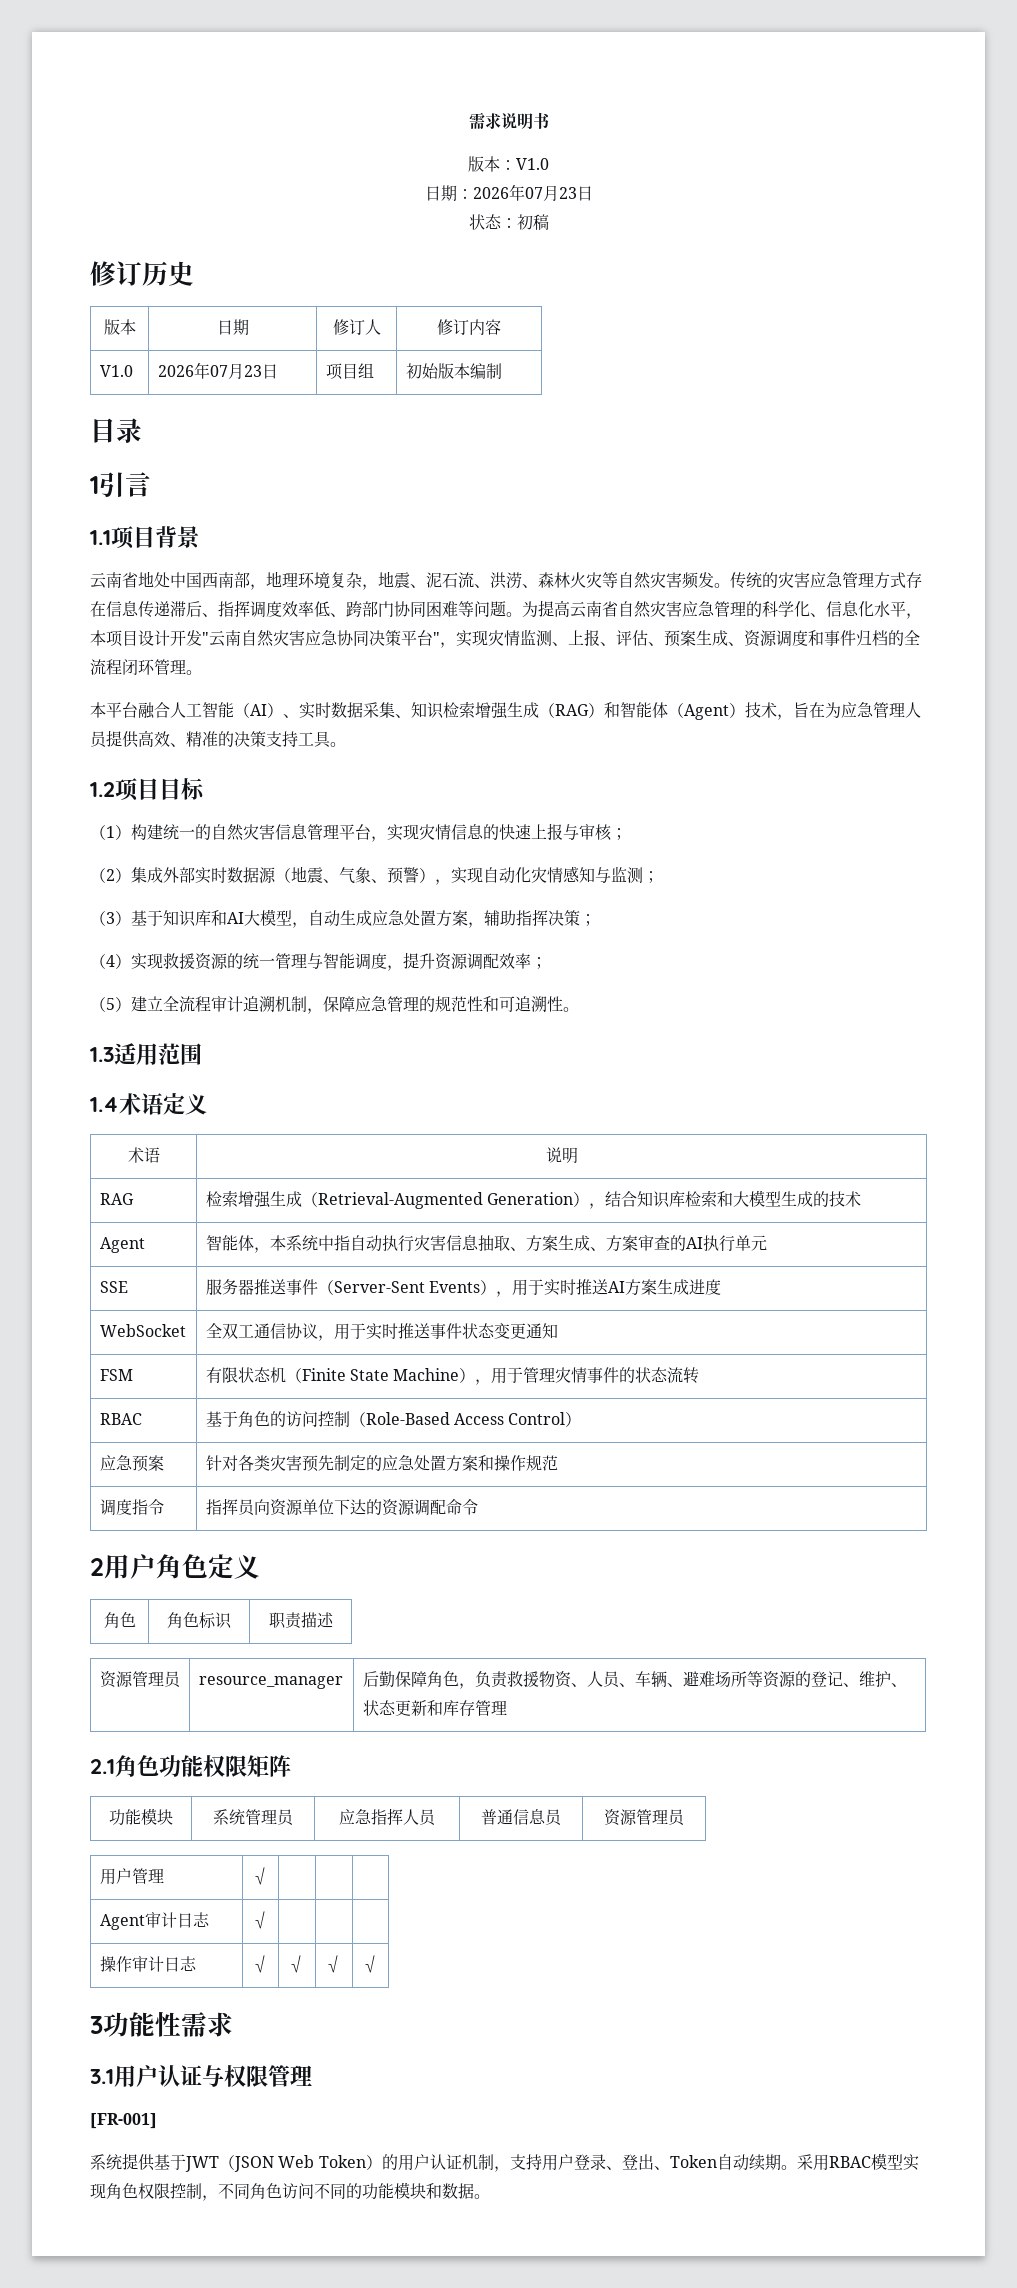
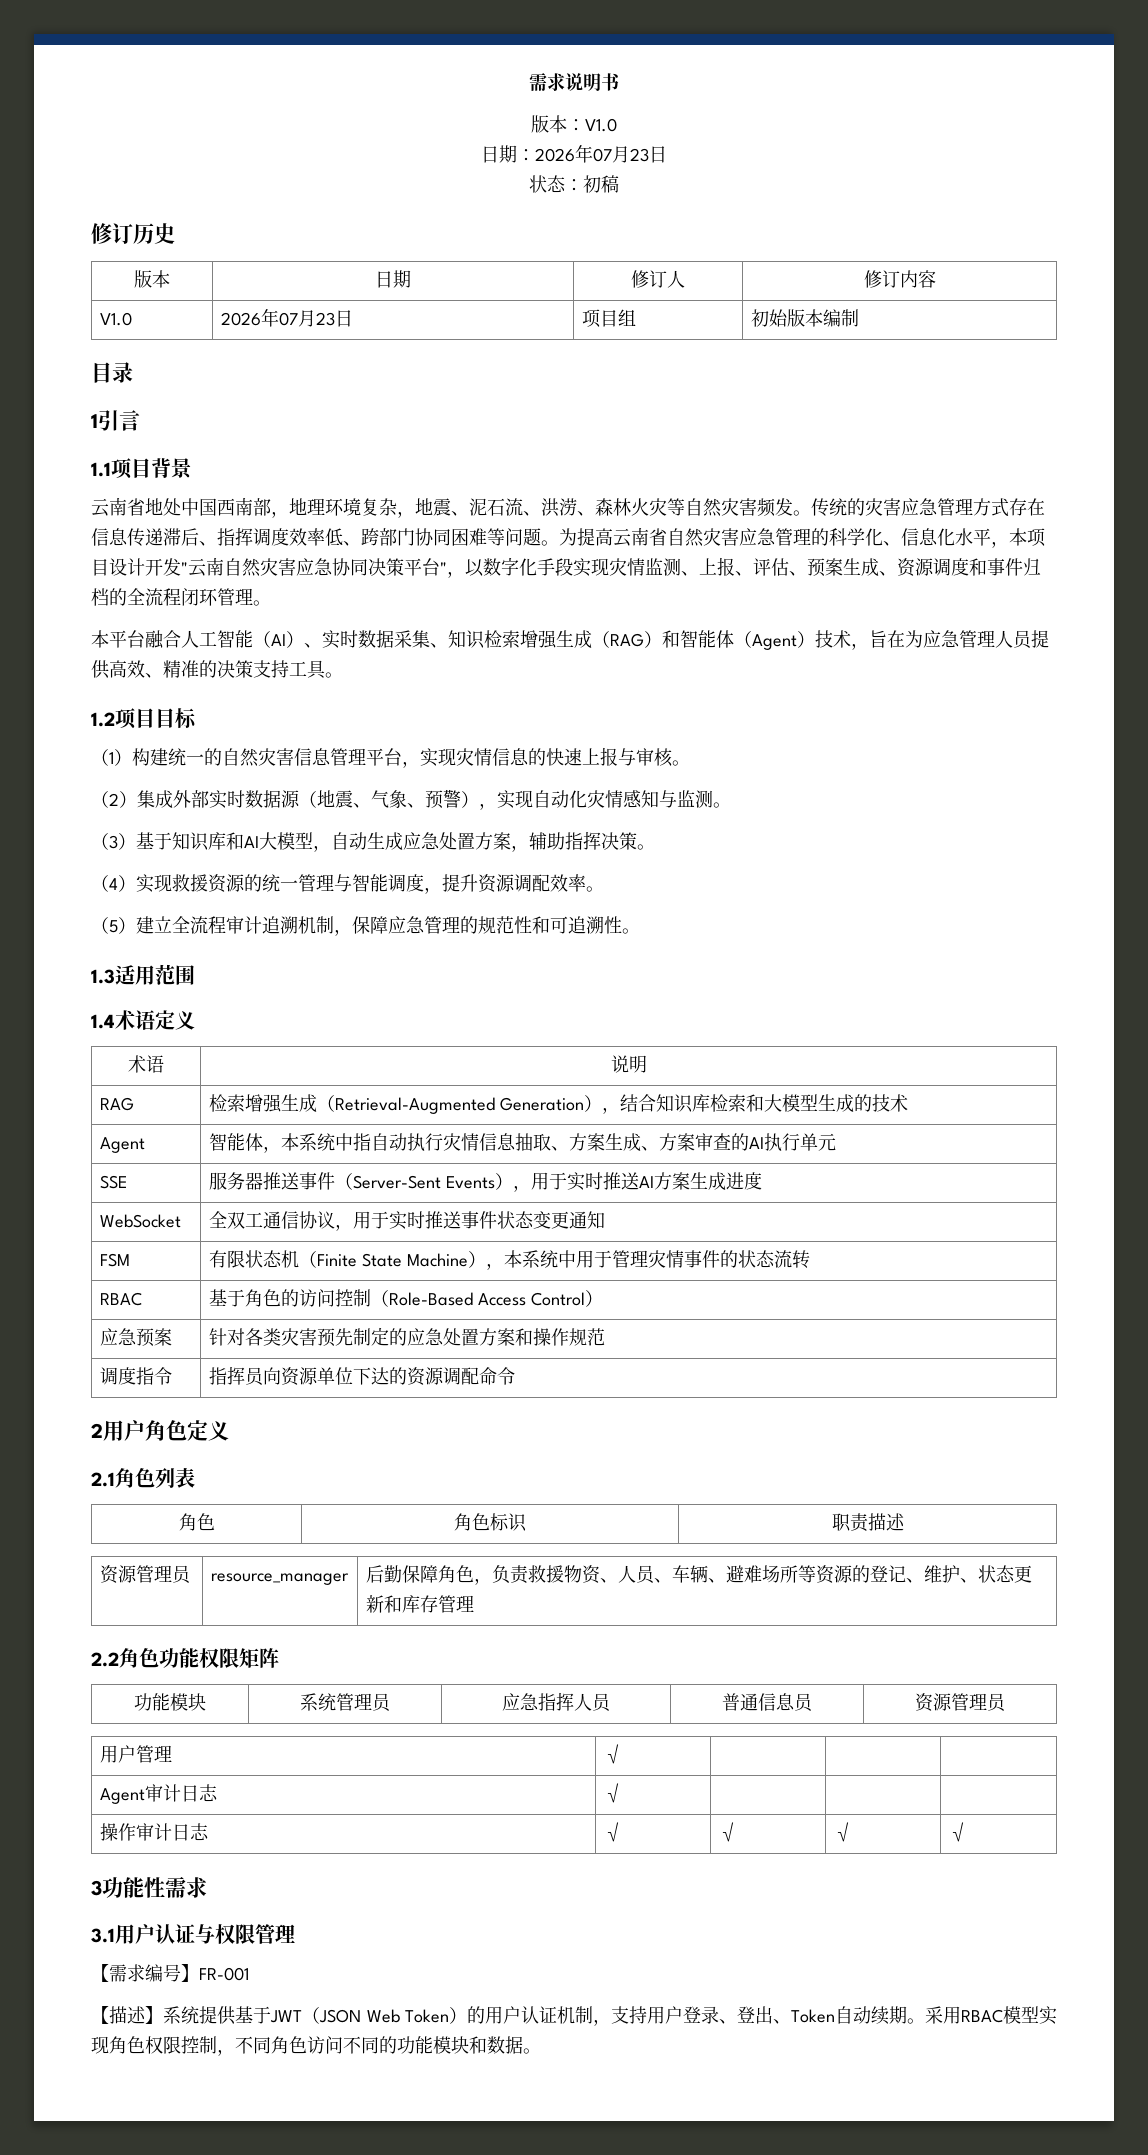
- 为提高云南省自然灾害应急管理的科学化、信息化水平，本项目设计开发"云南自然灾害应急协同决策平台"，实现灾情监测、上报、评估、预案生成、资源调度和事件归档的全流程闭环管理。
+ 为提高云南省自然灾害应急管理的科学化、信息化水平，本项目设计开发"云南自然灾害应急协同决策平台"，以数字化手段实现灾情监测、上报、评估、预案生成、资源调度和事件归档的全流程闭环管理。
- （1）构建统一的自然灾害信息管理平台，实现灾情信息的快速上报与审核；
+ （1）构建统一的自然灾害信息管理平台，实现灾情信息的快速上报与审核。
- （2）集成外部实时数据源（地震、气象、预警），实现自动化灾情感知与监测；
+ （2）集成外部实时数据源（地震、气象、预警），实现自动化灾情感知与监测。
- （3）基于知识库和AI大模型，自动生成应急处置方案，辅助指挥决策；
+ （3）基于知识库和AI大模型，自动生成应急处置方案，辅助指挥决策。
- （4）实现救援资源的统一管理与智能调度，提升资源调配效率；
+ （4）实现救援资源的统一管理与智能调度，提升资源调配效率。
- Agent | 智能体，本系统中指自动执行灾害信息抽取、方案生成、方案审查的AI执行单元
+ Agent | 智能体，本系统中指自动执行灾情信息抽取、方案生成、方案审查的AI执行单元
- FSM | 有限状态机（Finite State Machine），用于管理灾情事件的状态流转
+ FSM | 有限状态机（Finite State Machine），本系统中用于管理灾情事件的状态流转
+ 2.1角色列表
- 2.1角色功能权限矩阵
+ 2.2角色功能权限矩阵
- [FR-001]
- 系统提供基于JWT（JSON Web Token）的用户认证机制，支持用户登录、登出、Token自动续期。
+ 【需求编号】FR-001
+ 【描述】系统提供基于JWT（JSON Web Token）的用户认证机制，支持用户登录、登出、Token自动续期。

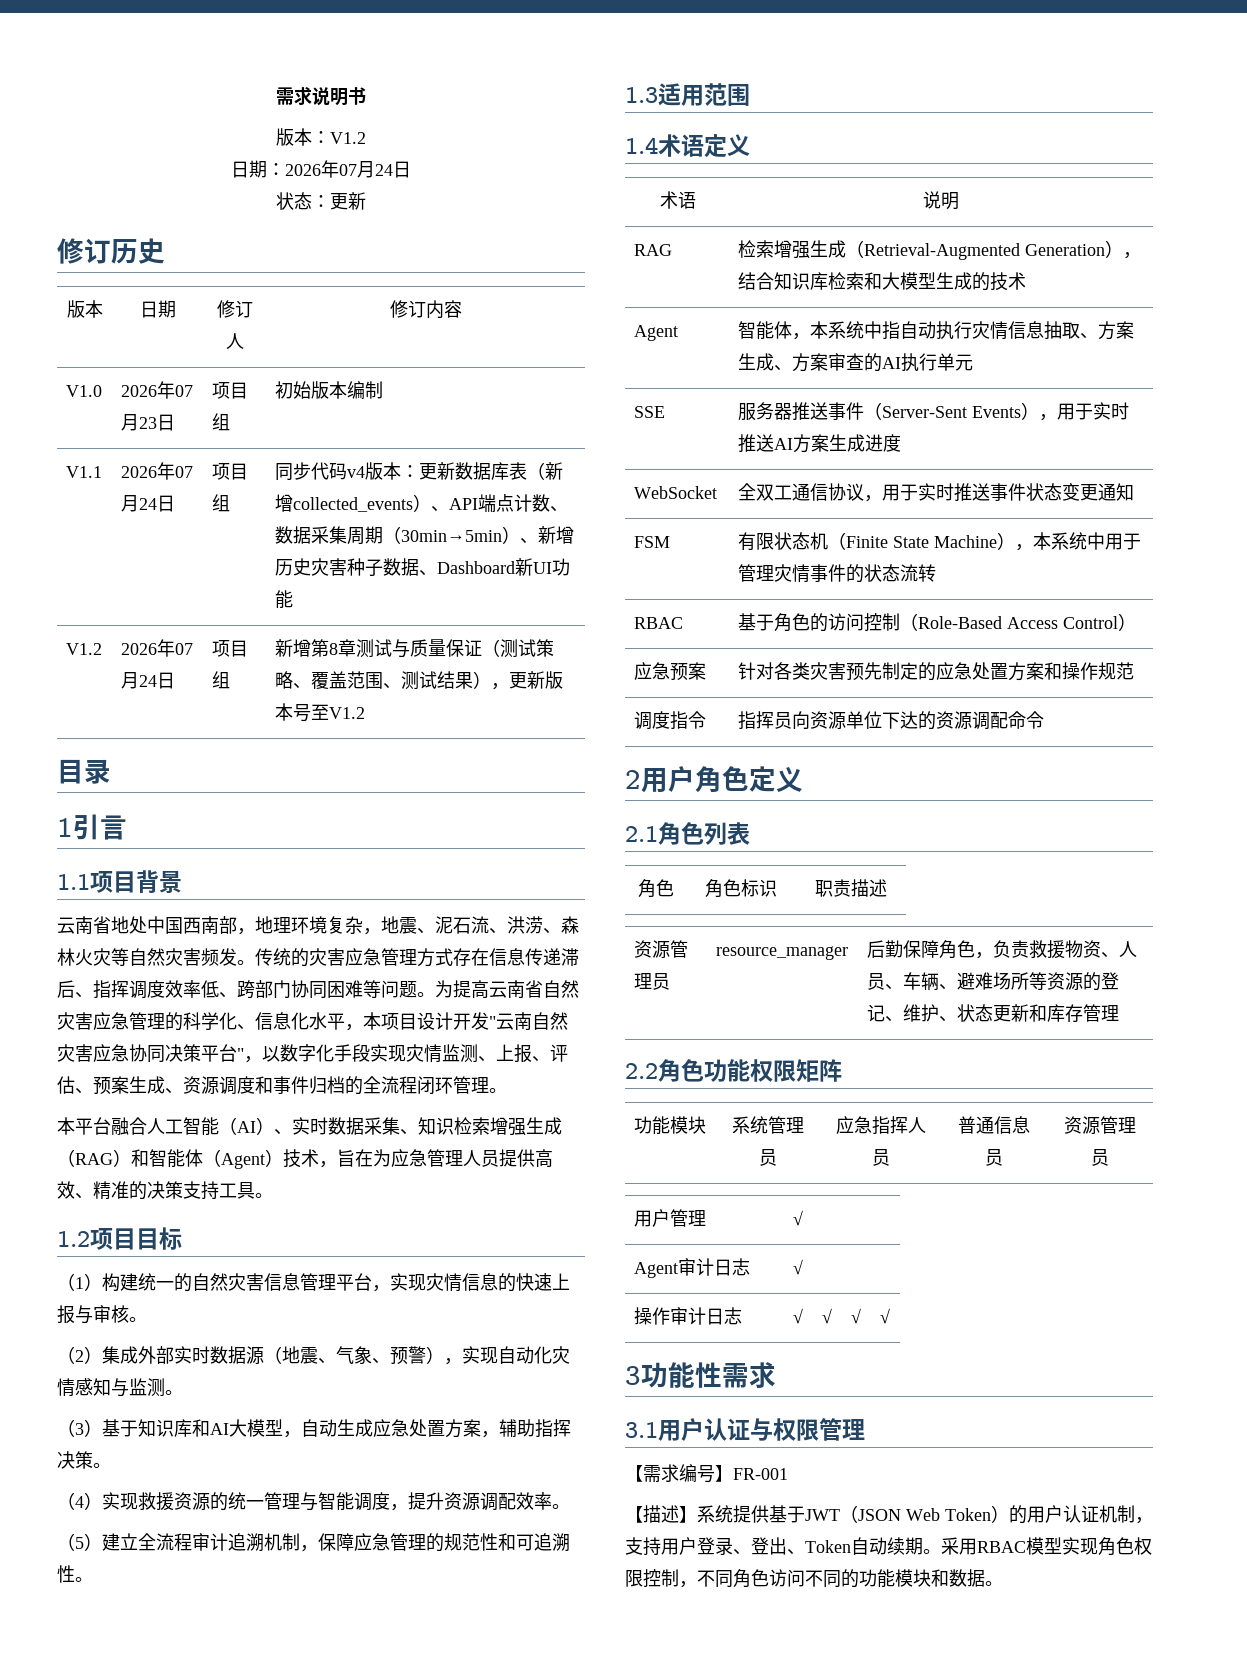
- 版本：V1.0
+ 版本：V1.2
- 日期：2026年07月23日
+ 日期：2026年07月24日
- 状态：初稿
+ 状态：更新
+ V1.1 | 2026年07月24日 | 项目组 | 同步代码v4版本：更新数据库表（新增collected_events）、API端点计数、数据采集周期（30min→5min）、新增历史灾害种子数据、Dashboard新UI功能
+ V1.2 | 2026年07月24日 | 项目组 | 新增第8章测试与质量保证（测试策略、覆盖范围、测试结果），更新版本号至V1.2

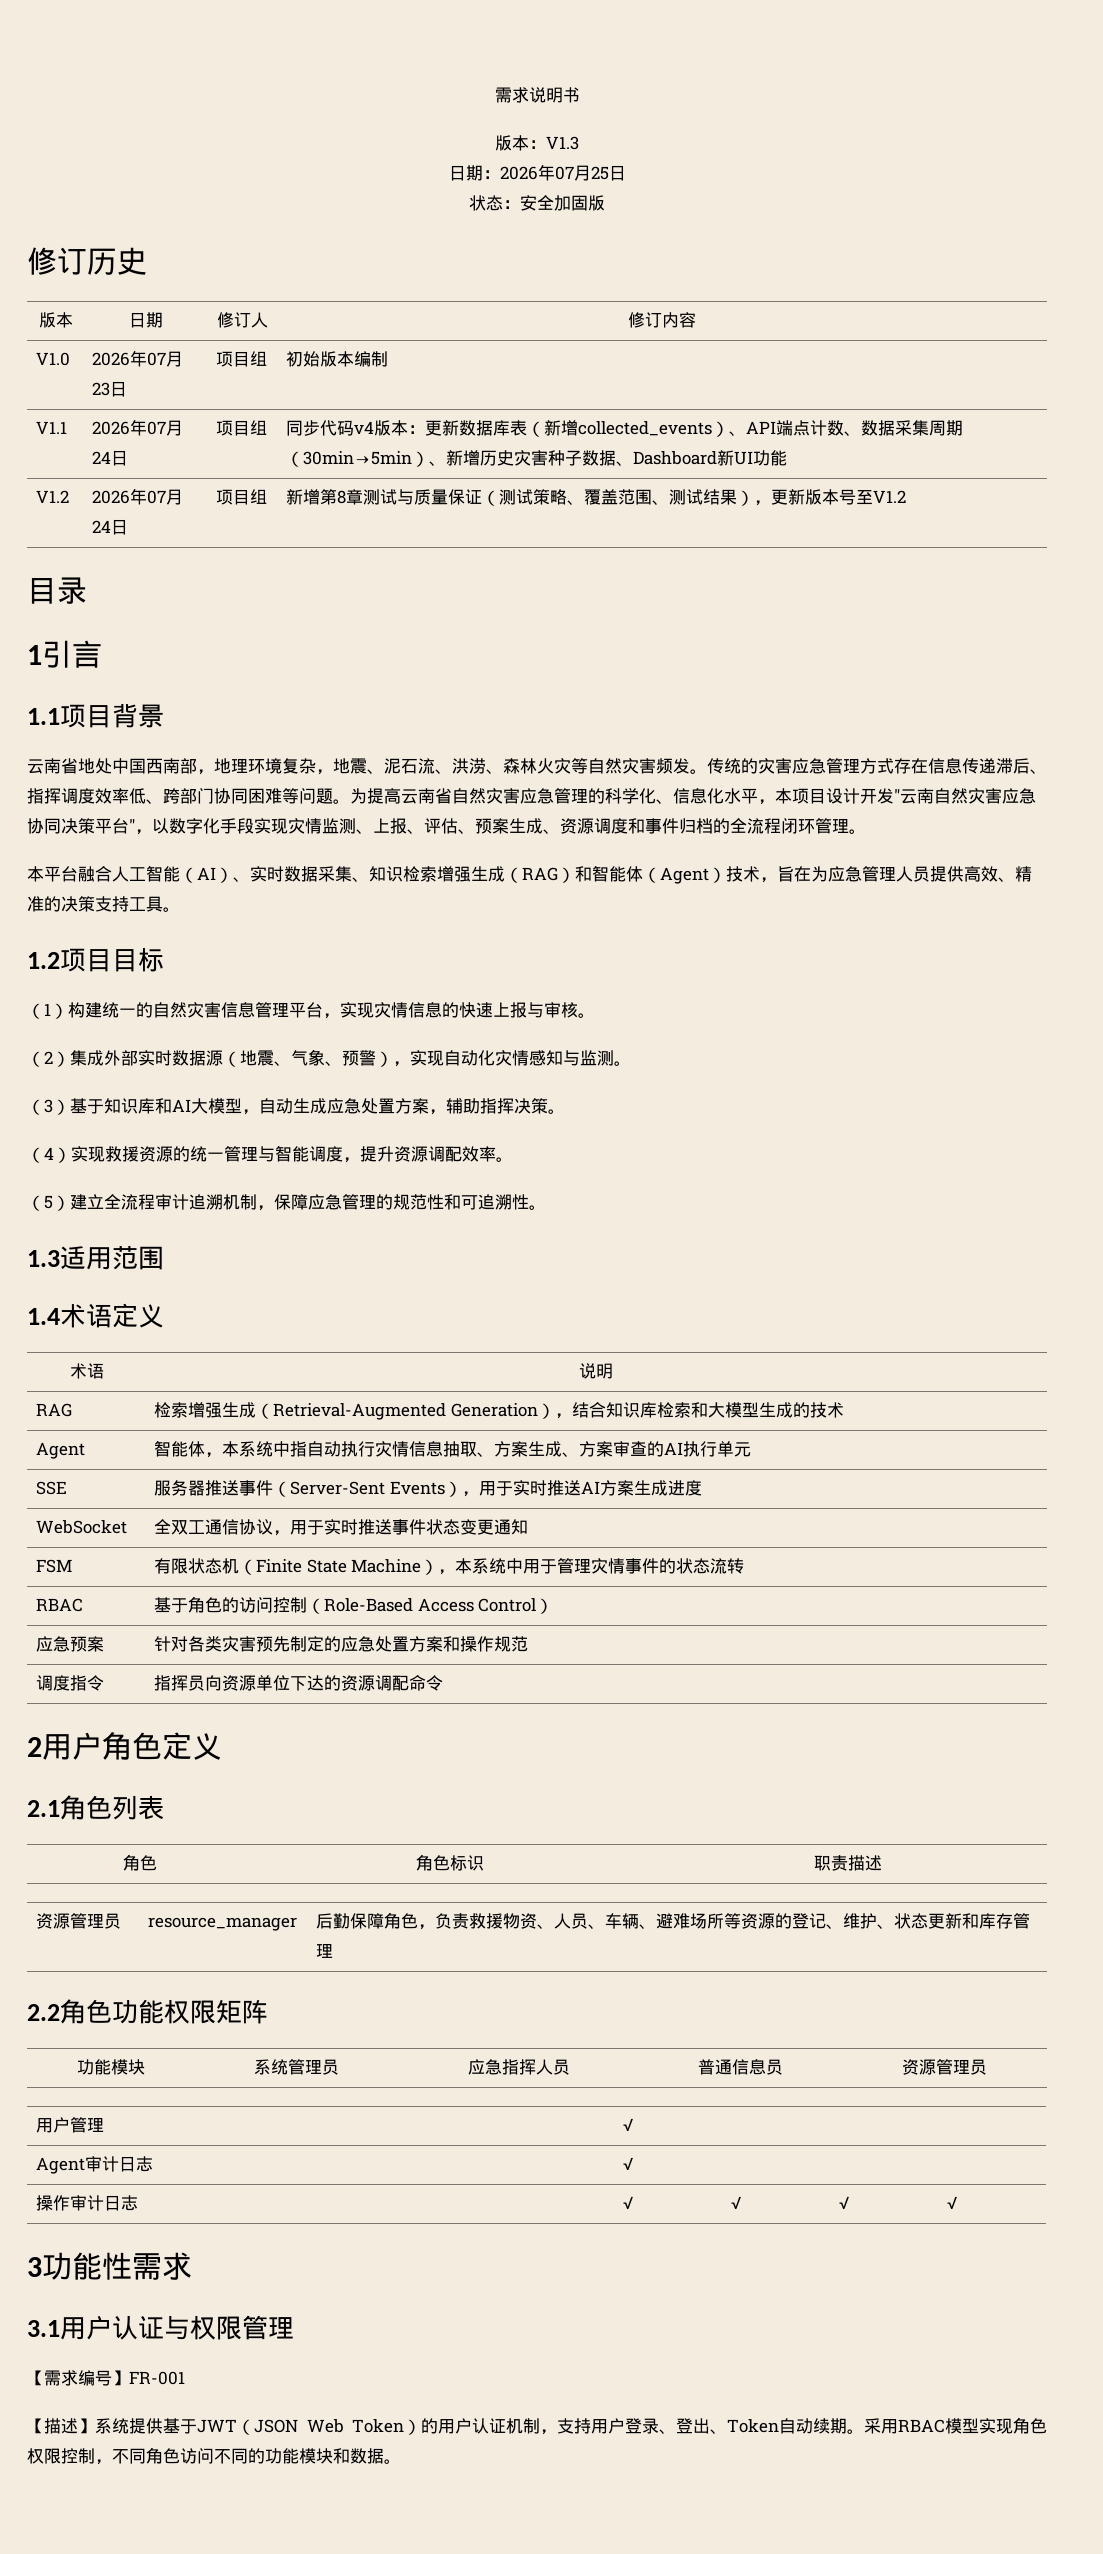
- 版本：V1.2
+ 版本：V1.3
- 日期：2026年07月24日
+ 日期：2026年07月25日
- 状态：更新
+ 状态：安全加固版

